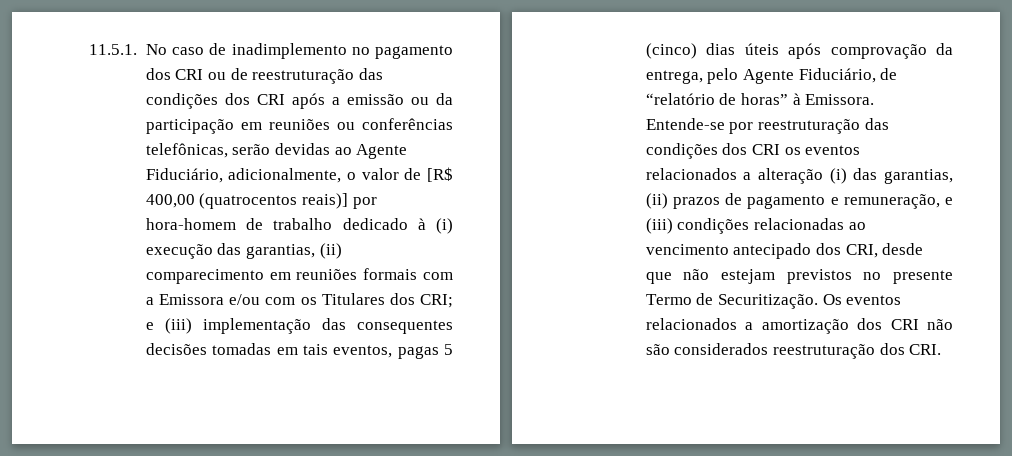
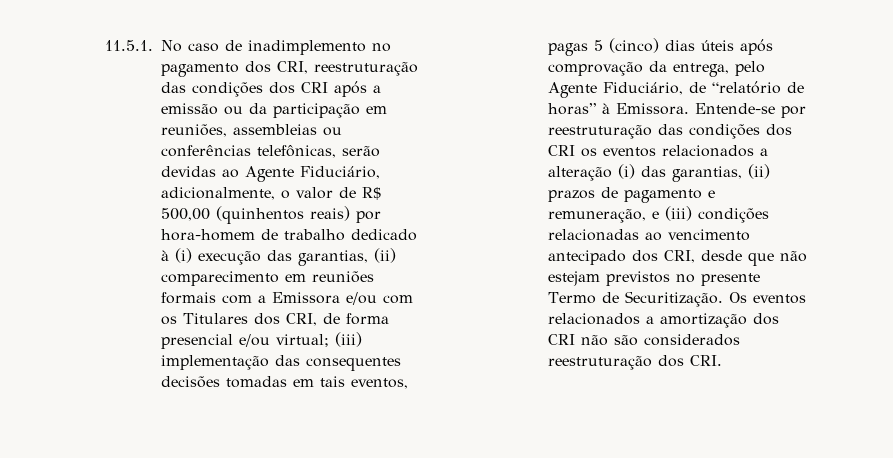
- 11.5.1. No caso de inadimplemento no pagamento dos CRI ou de reestruturação das condições dos CRI após a emissão ou da participação em reuniões ou conferências telefônicas, serão devidas ao Agente Fiduciário, adicionalmente, o valor de [R$ 400,00 (quatrocentos reais)] por hora-homem de trabalho dedicado à (i) execução das garantias, (ii) comparecimento em reuniões formais com a Emissora e/ou com os Titulares dos CRI; e (iii) implementação das consequentes decisões tomadas em tais eventos, pagas 5 (cinco) dias úteis após comprovação da entrega, pelo Agente Fiduciário, de “relatório de horas” à Emissora.
+ 11.5.1. No caso de inadimplemento no pagamento dos CRI, reestruturação das condições dos CRI após a emissão ou da participação em reuniões, assembleias ou conferências telefônicas, serão devidas ao Agente Fiduciário, adicionalmente, o valor de R$ 500,00 (quinhentos reais) por hora-homem de trabalho dedicado à (i) execução das garantias, (ii) comparecimento em reuniões formais com a Emissora e/ou com os Titulares dos CRI, de forma presencial e/ou virtual; (iii) implementação das consequentes decisões tomadas em tais eventos, pagas 5 (cinco) dias úteis após comprovação da entrega, pelo Agente Fiduciário, de “relatório de horas” à Emissora.

